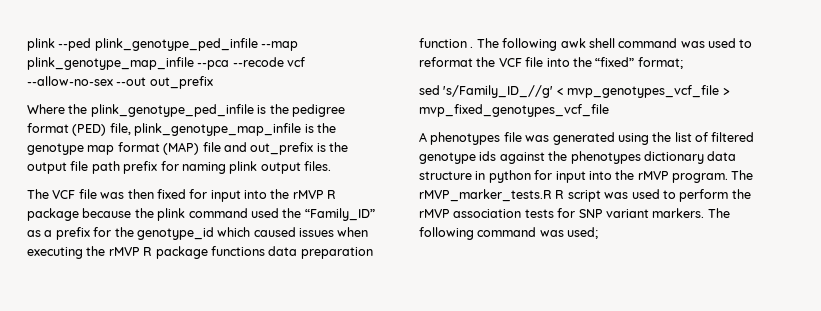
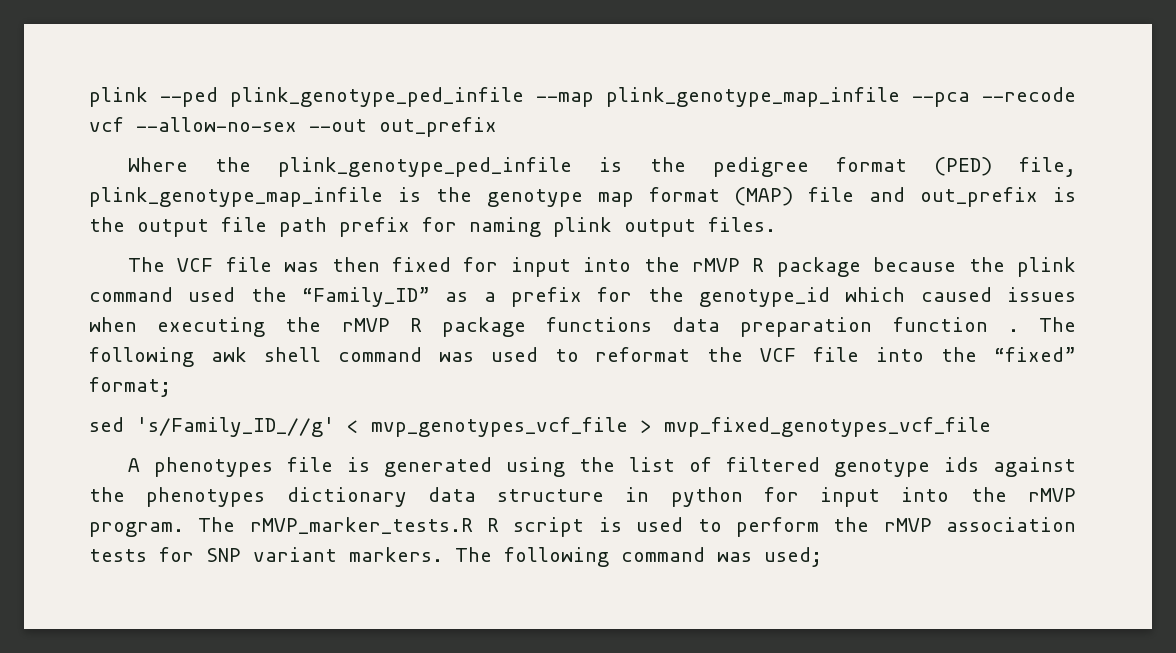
- A phenotypes file was generated using the list of filtered genotype ids against the phenotypes dictionary data structure in python for input into the rMVP program.
+ A phenotypes file is generated using the list of filtered genotype ids against the phenotypes dictionary data structure in python for input into the rMVP program.
- The rMVP_marker_tests.R R script was used to perform the rMVP association tests for SNP variant markers.
+ The rMVP_marker_tests.R R script is used to perform the rMVP association tests for SNP variant markers.

